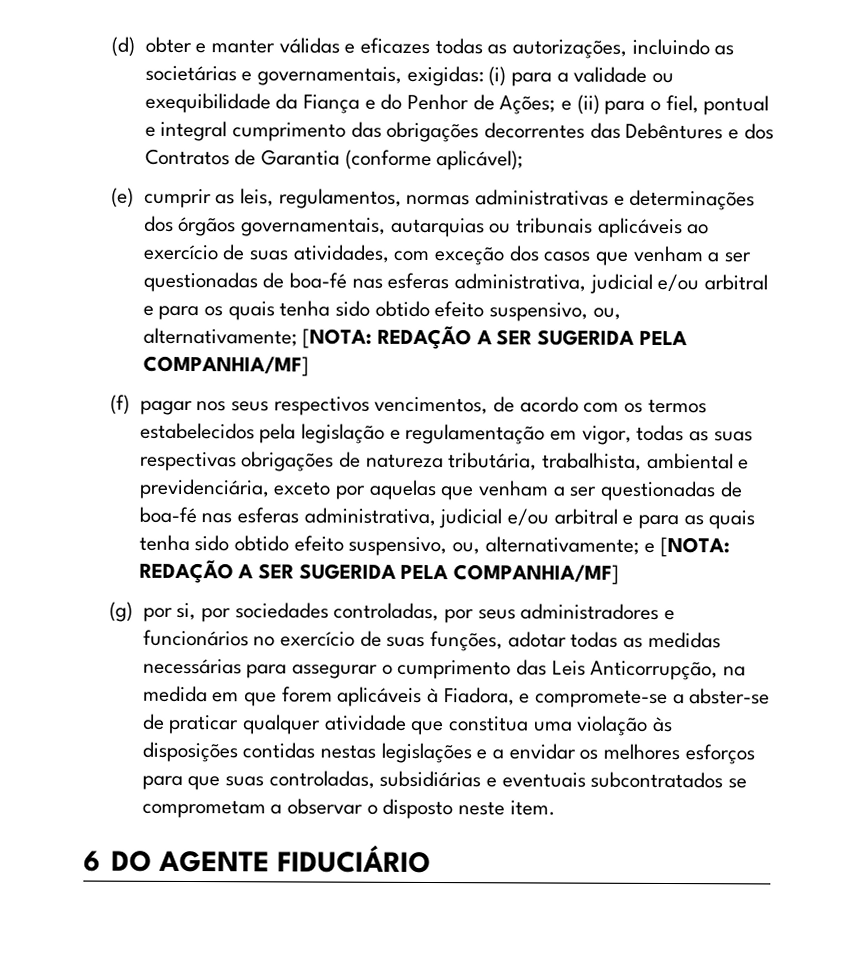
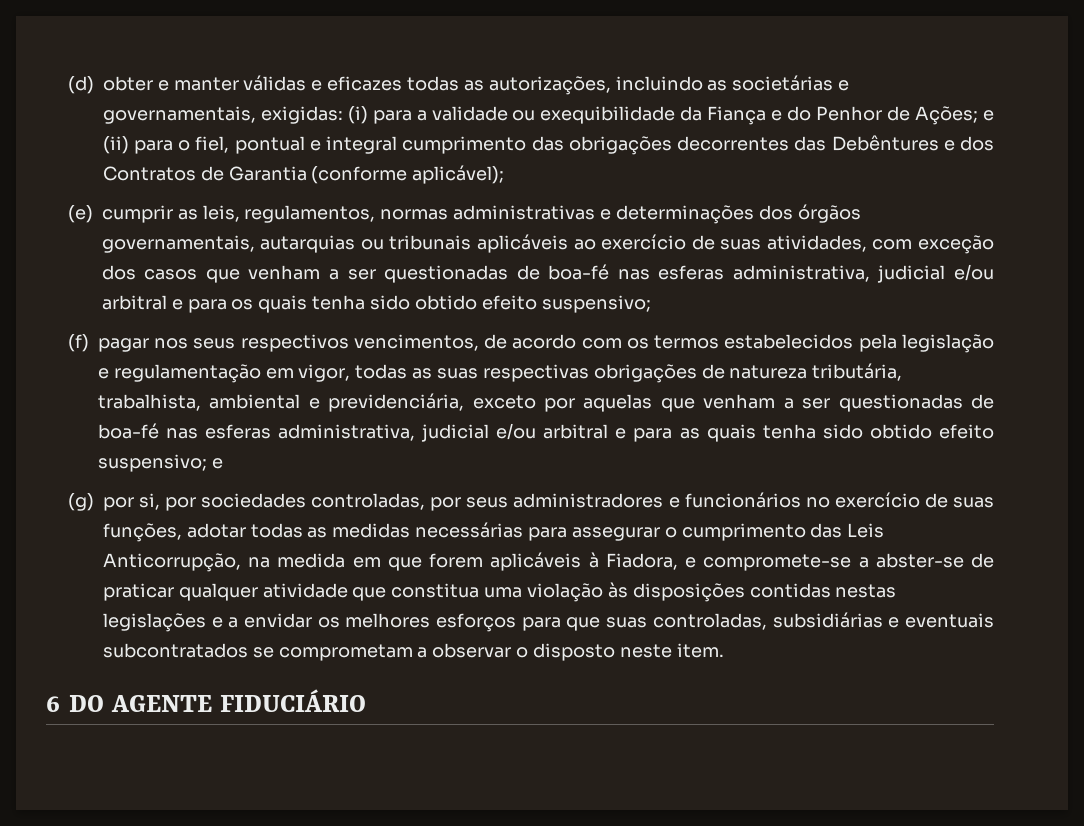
- (e) cumprir as leis, regulamentos, normas administrativas e determinações dos órgãos governamentais, autarquias ou tribunais aplicáveis ao exercício de suas atividades, com exceção dos casos que venham a ser questionadas de boa-fé nas esferas administrativa, judicial e/ou arbitral e para os quais tenha sido obtido efeito suspensivo, ou, alternativamente; [NOTA: REDAÇÃO A SER SUGERIDA PELA COMPANHIA/MF]
+ (e) cumprir as leis, regulamentos, normas administrativas e determinações dos órgãos governamentais, autarquias ou tribunais aplicáveis ao exercício de suas atividades, com exceção dos casos que venham a ser questionadas de boa-fé nas esferas administrativa, judicial e/ou arbitral e para os quais tenha sido obtido efeito suspensivo;
- (f) pagar nos seus respectivos vencimentos, de acordo com os termos estabelecidos pela legislação e regulamentação em vigor, todas as suas respectivas obrigações de natureza tributária, trabalhista, ambiental e previdenciária, exceto por aquelas que venham a ser questionadas de boa-fé nas esferas administrativa, judicial e/ou arbitral e para as quais tenha sido obtido efeito suspensivo, ou, alternativamente; e [NOTA: REDAÇÃO A SER SUGERIDA PELA COMPANHIA/MF]
+ (f) pagar nos seus respectivos vencimentos, de acordo com os termos estabelecidos pela legislação e regulamentação em vigor, todas as suas respectivas obrigações de natureza tributária, trabalhista, ambiental e previdenciária, exceto por aquelas que venham a ser questionadas de boa-fé nas esferas administrativa, judicial e/ou arbitral e para as quais tenha sido obtido efeito suspensivo; e

